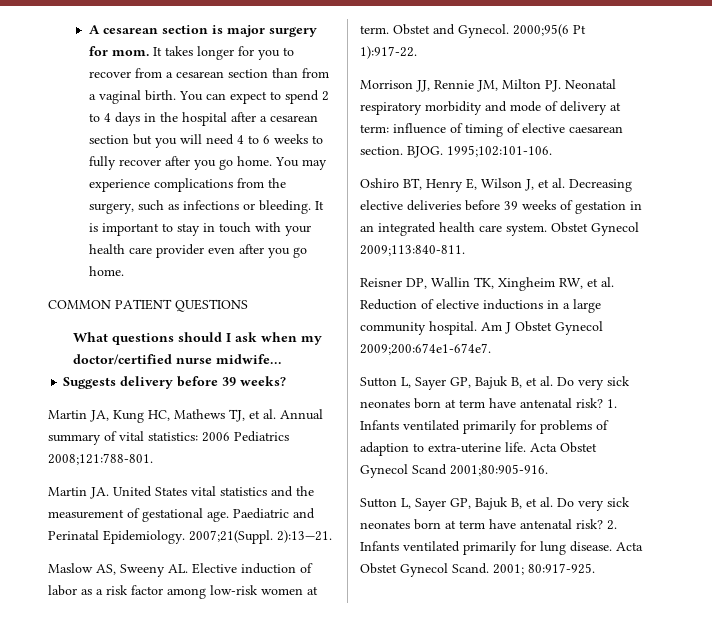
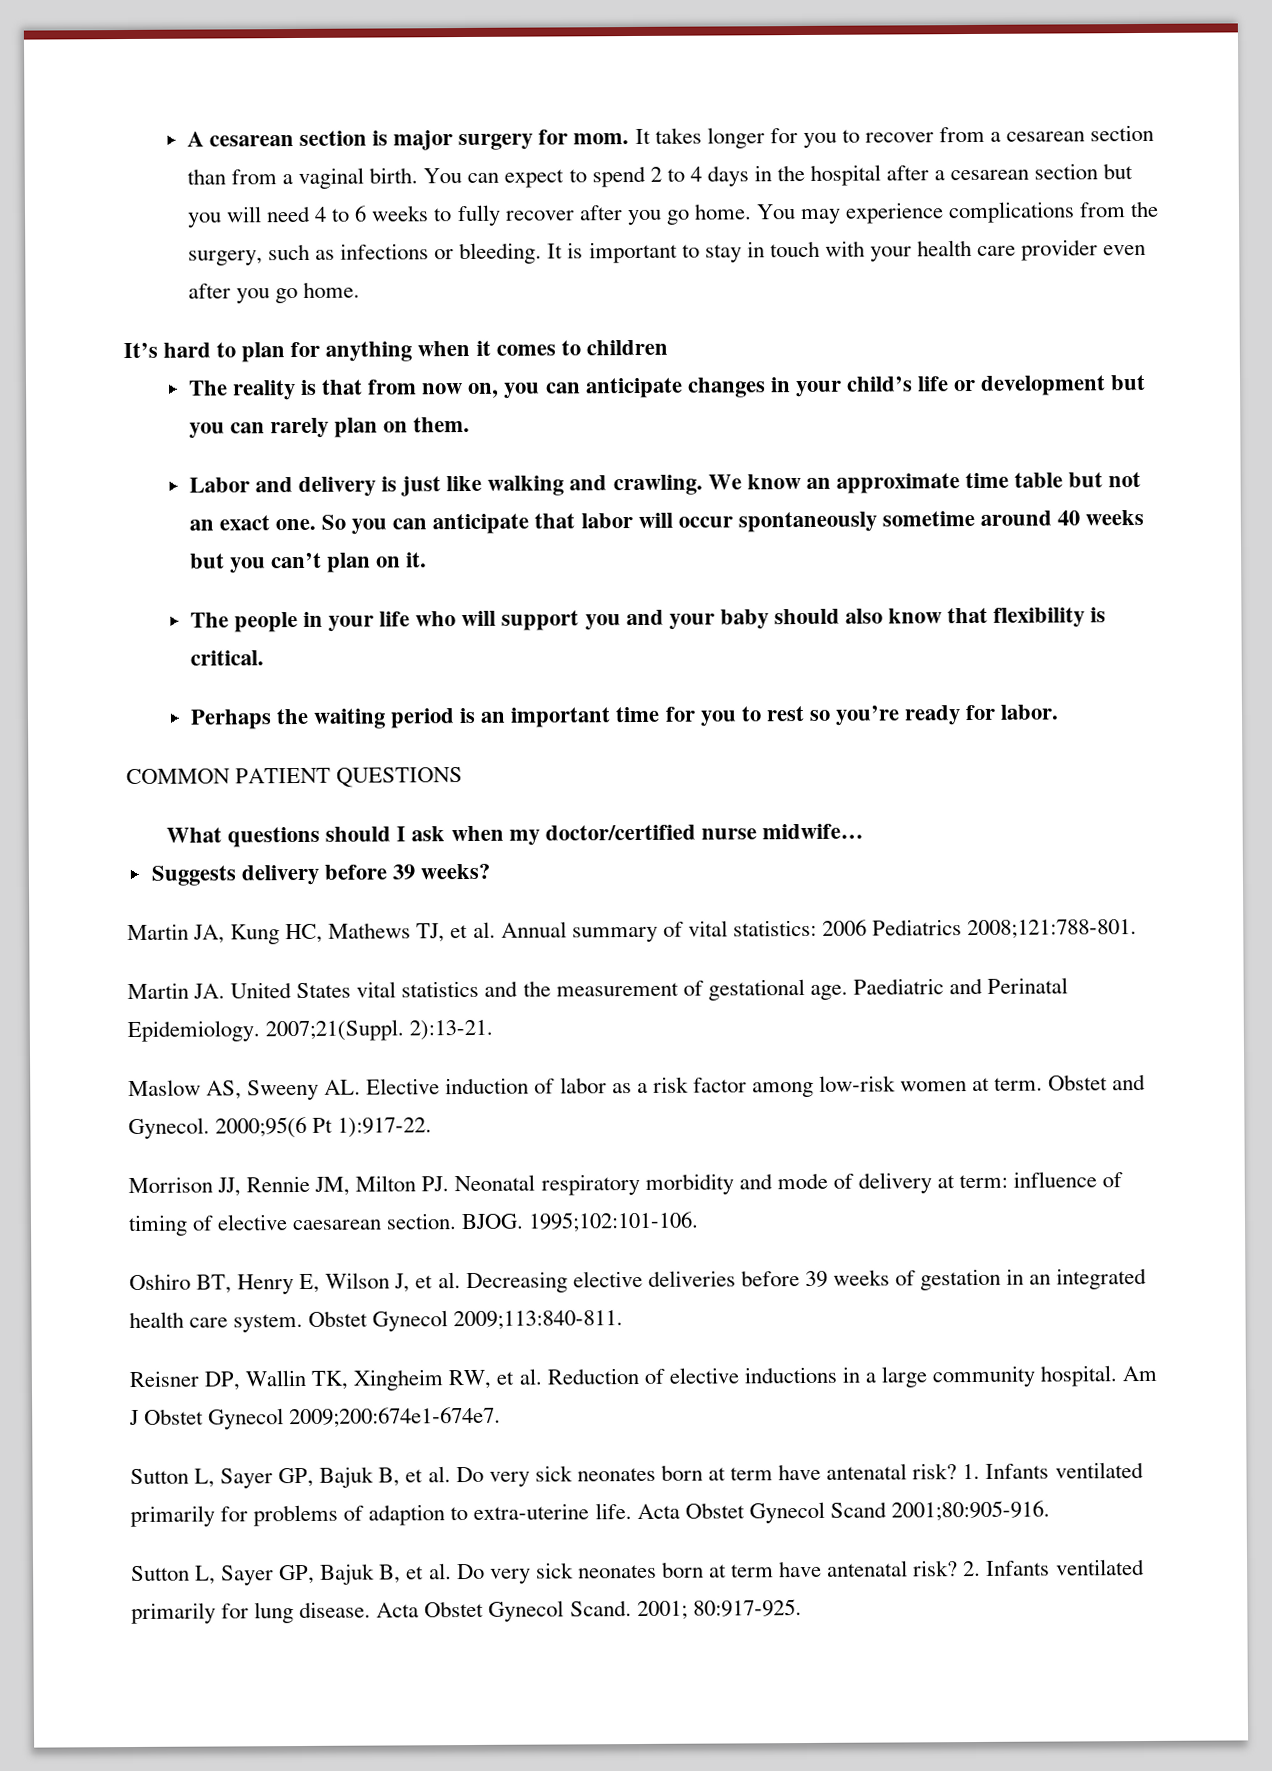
+ It’s hard to plan for anything when it comes to children
+ The reality is that from now on, you can anticipate changes in your child’s life or development but you can rarely plan on them.
+ Labor and delivery is just like walking and crawling. We know an approximate time table but not an exact one. So you can anticipate that labor will occur spontaneously sometime around 40 weeks but you can’t plan on it.
+ The people in your life who will support you and your baby should also know that flexibility is critical.
+ Perhaps the waiting period is an important time for you to rest so you’re ready for labor.
- 2):13—21.
+ 2):13-21.

